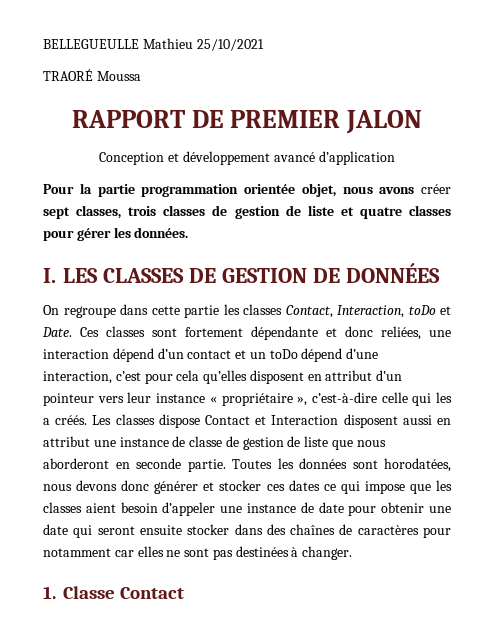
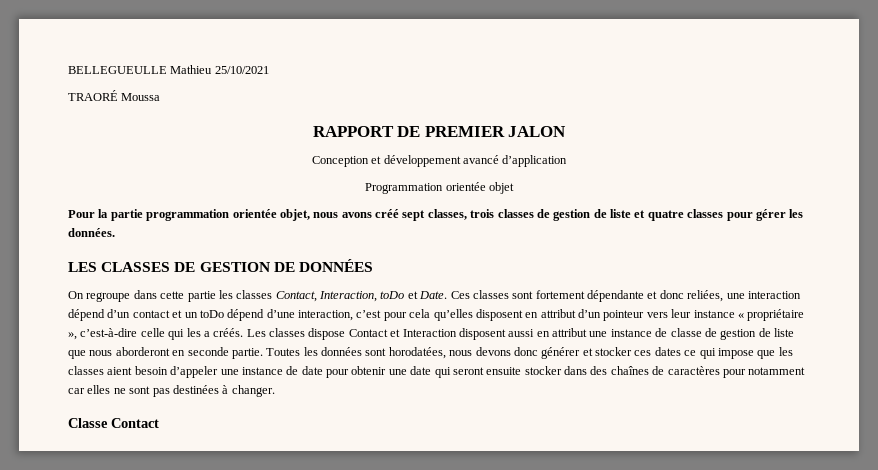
+ Programmation orientée objet
- Pour la partie programmation orientée objet, nous avons créer sept classes, trois classes de gestion de liste et quatre classes pour gérer les données.
+ Pour la partie programmation orientée objet, nous avons créé sept classes, trois classes de gestion de liste et quatre classes pour gérer les données.
- I. LES CLASSES DE GESTION DE DONNÉES
+ LES CLASSES DE GESTION DE DONNÉES
- 1. Classe Contact
+ Classe Contact

